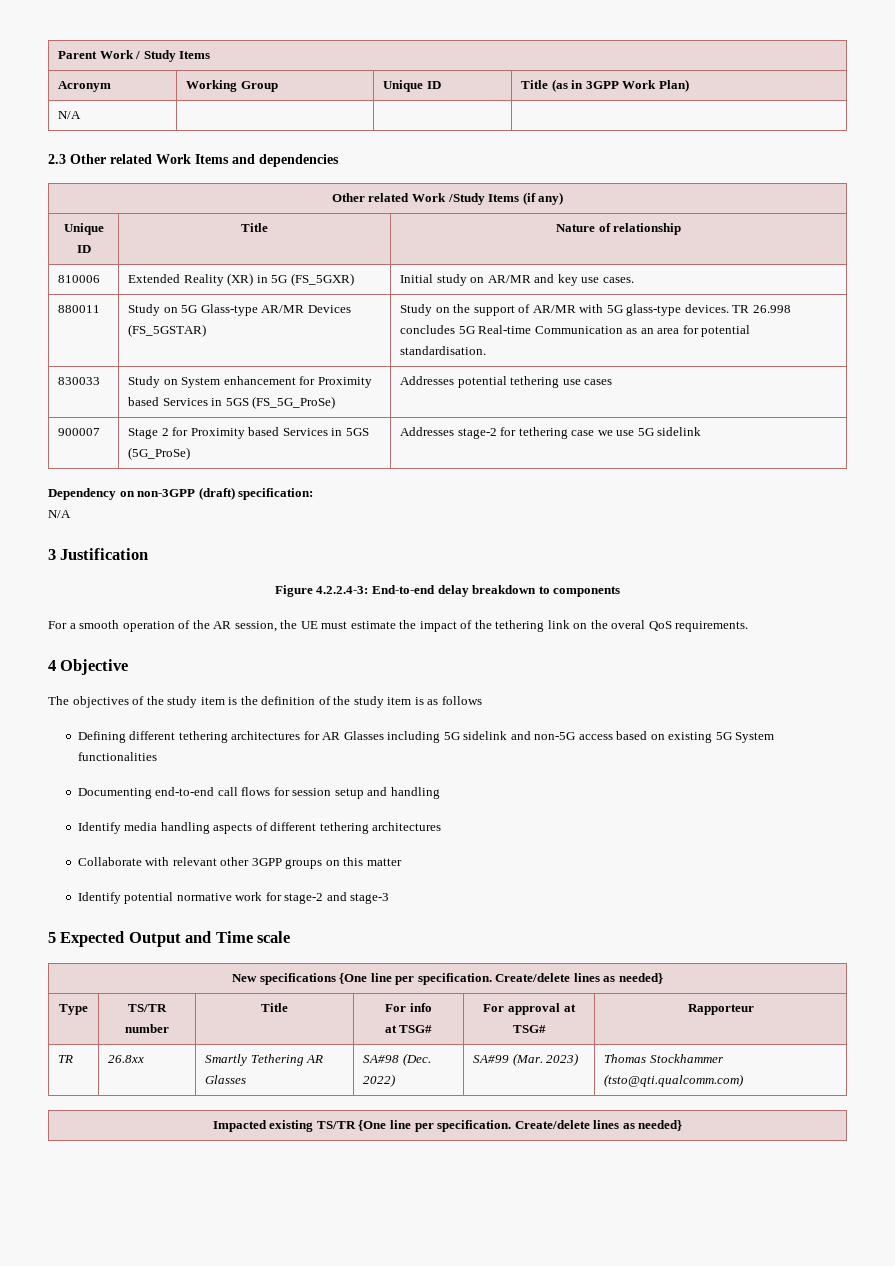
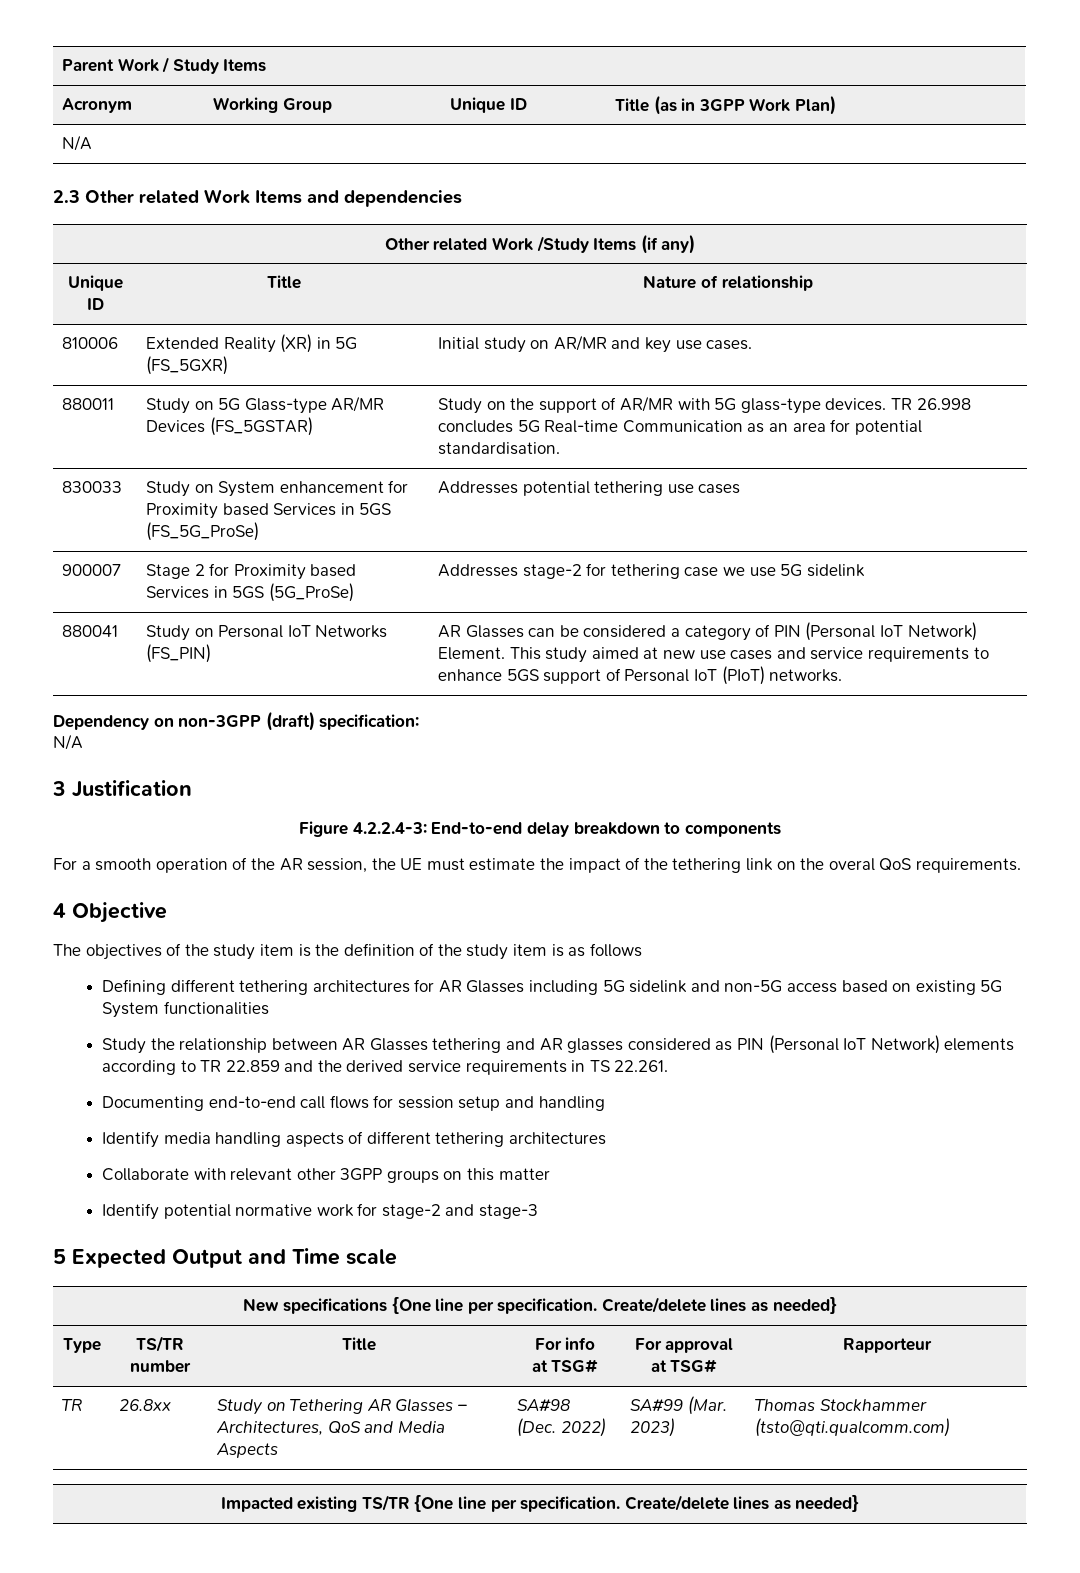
+ 880041 | Study on Personal IoT Networks (FS_PIN) | AR Glasses can be considered a category of PIN (Personal IoT Network) Element. This study aimed at new use cases and service requirements to enhance 5GS support of Personal IoT (PIoT) networks.
+ Study the relationship between AR Glasses tethering and AR glasses considered as PIN (Personal IoT Network) elements according to TR 22.859 and the derived service requirements in TS 22.261.
- TR | 26.8xx | Smartly Tethering AR Glasses | SA#98 (Dec. 2022) | SA#99 (Mar. 2023) | Thomas Stockhammer (tsto@qti.qualcomm.com)
+ TR | 26.8xx | Study on Tethering AR Glasses – Architectures, QoS and Media Aspects | SA#98 (Dec. 2022) | SA#99 (Mar. 2023) | Thomas Stockhammer (tsto@qti.qualcomm.com)

